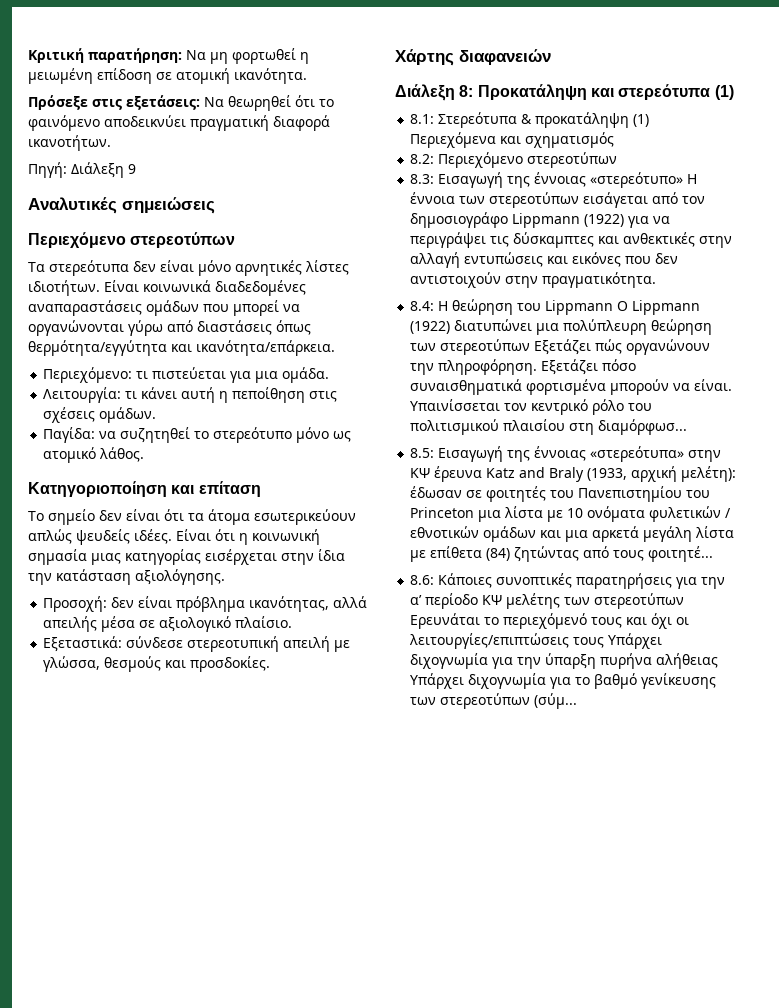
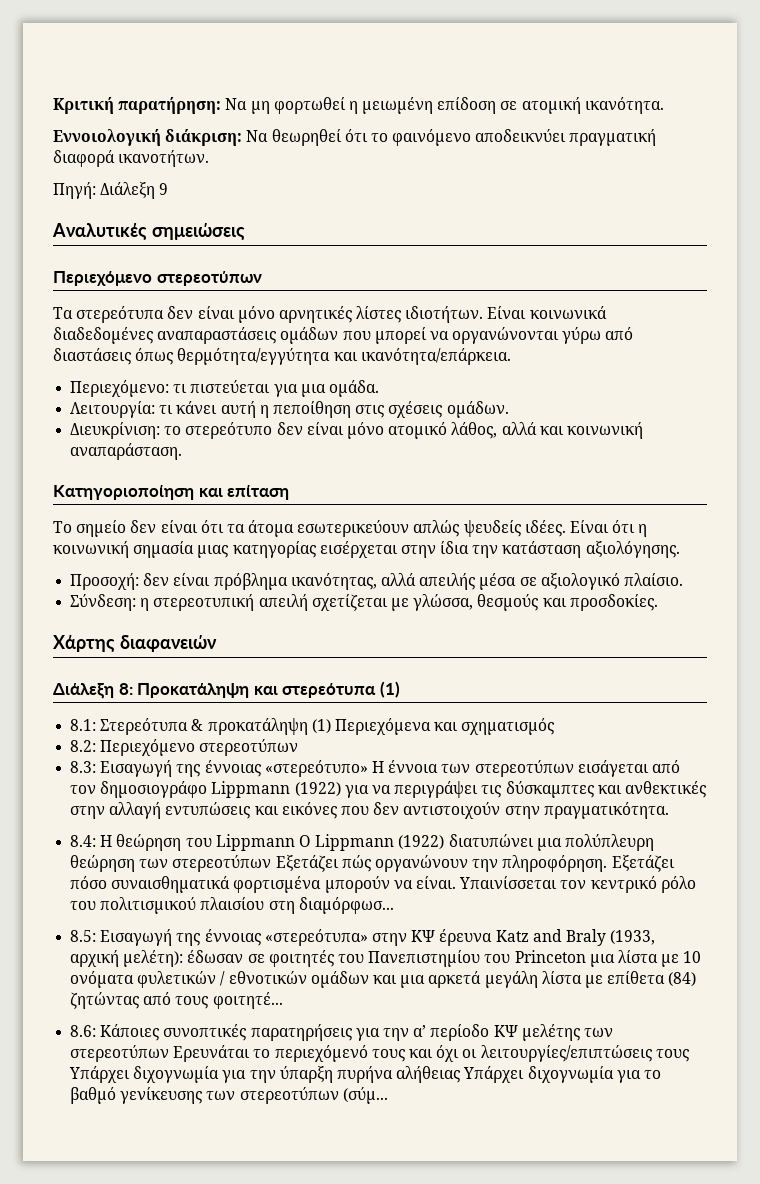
- Πρόσεξε στις εξετάσεις: Να θεωρηθεί ότι το φαινόμενο αποδεικνύει πραγματική διαφορά ικανοτήτων.
+ Εννοιολογική διάκριση: Να θεωρηθεί ότι το φαινόμενο αποδεικνύει πραγματική διαφορά ικανοτήτων.
- Παγίδα: να συζητηθεί το στερεότυπο μόνο ως ατομικό λάθος.
+ Διευκρίνιση: το στερεότυπο δεν είναι μόνο ατομικό λάθος, αλλά και κοινωνική αναπαράσταση.
- Εξεταστικά: σύνδεσε στερεοτυπική απειλή με γλώσσα, θεσμούς και προσδοκίες.
+ Σύνδεση: η στερεοτυπική απειλή σχετίζεται με γλώσσα, θεσμούς και προσδοκίες.

